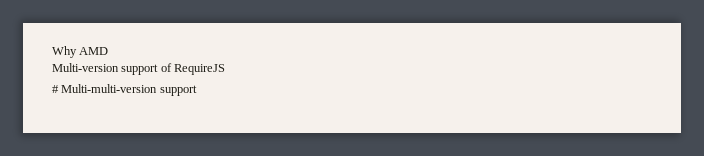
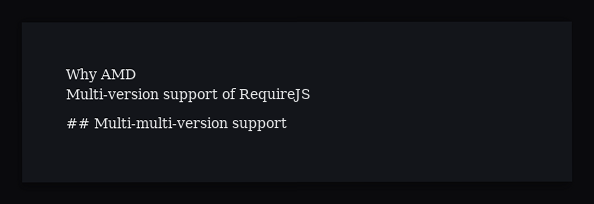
- # Multi-multi-version support
+ ## Multi-multi-version support

